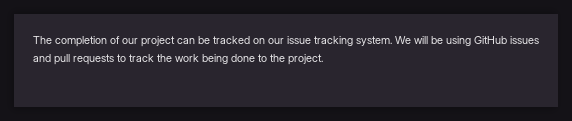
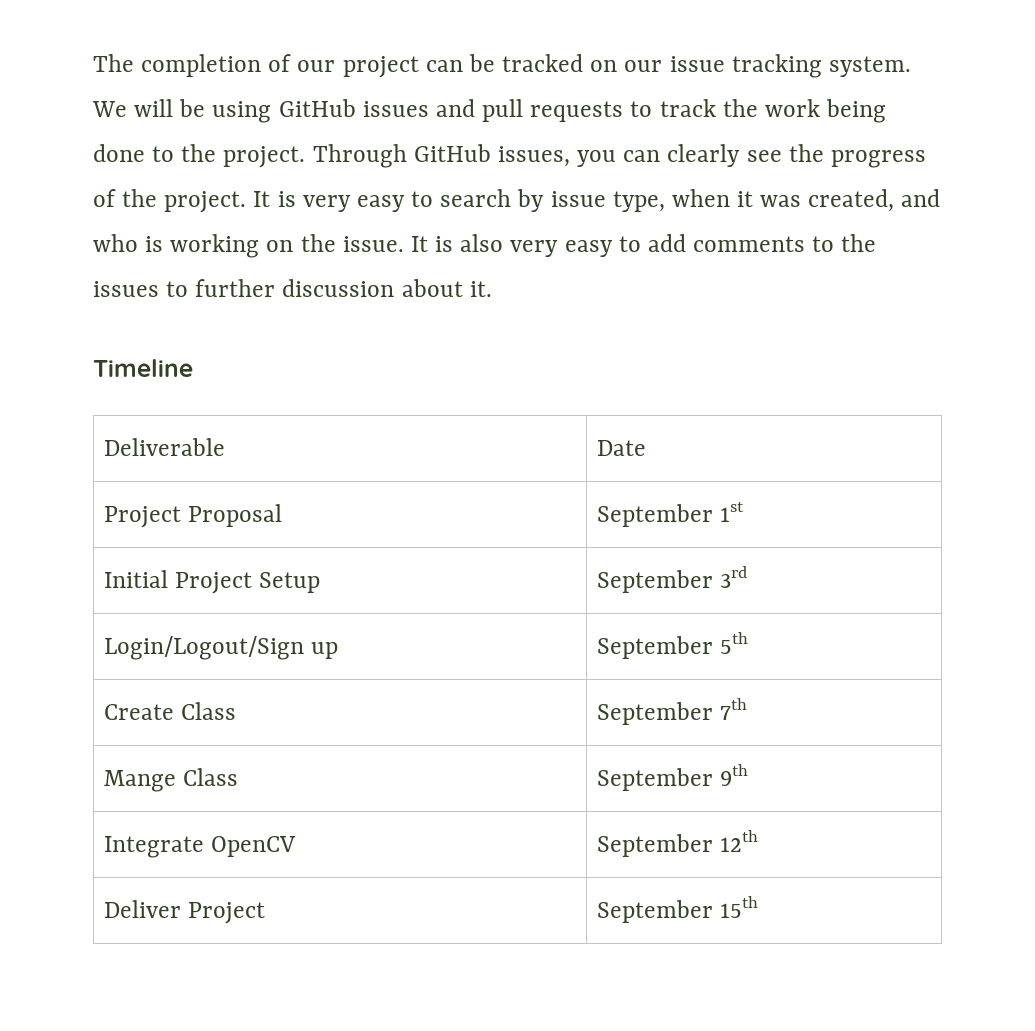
+ Through GitHub issues, you can clearly see the progress of the project. It is very easy to search by issue type, when it was created, and who is working on the issue. It is also very easy to add comments to the issues to further discussion about it.
+ Timeline
+ Deliverable | Date
+ Project Proposal | September 1st
+ Initial Project Setup | September 3rd
+ Login/Logout/Sign up | September 5th
+ Create Class | September 7th
+ Mange Class | September 9th
+ Integrate OpenCV | September 12th
+ Deliver Project | September 15th

